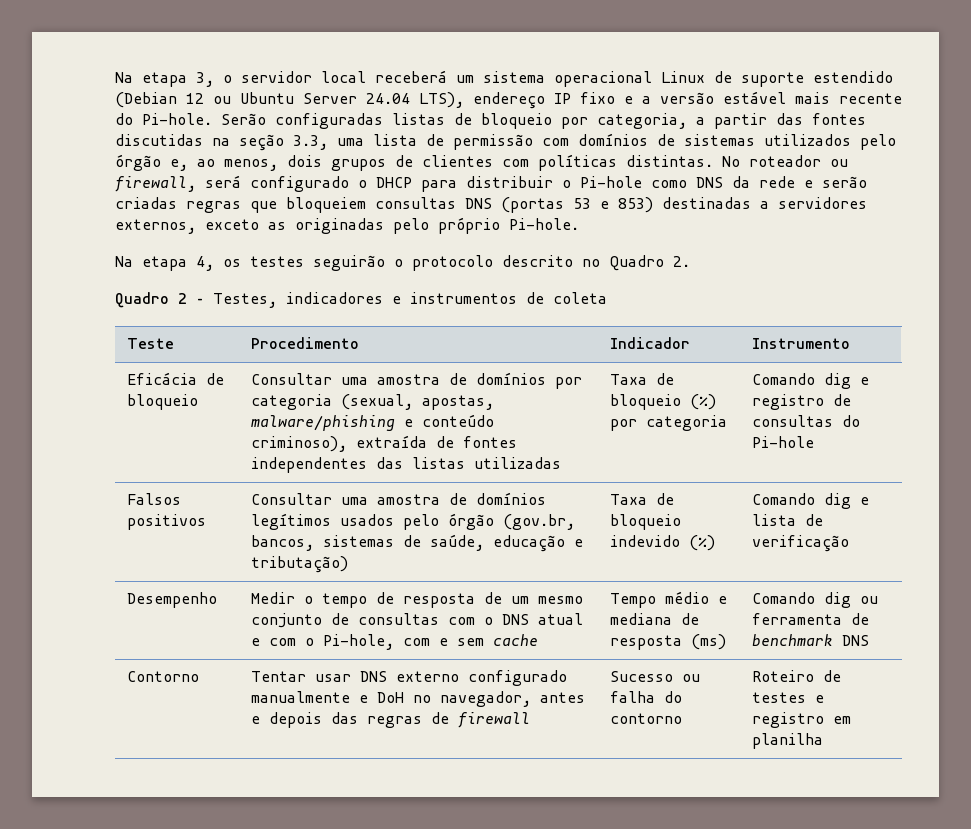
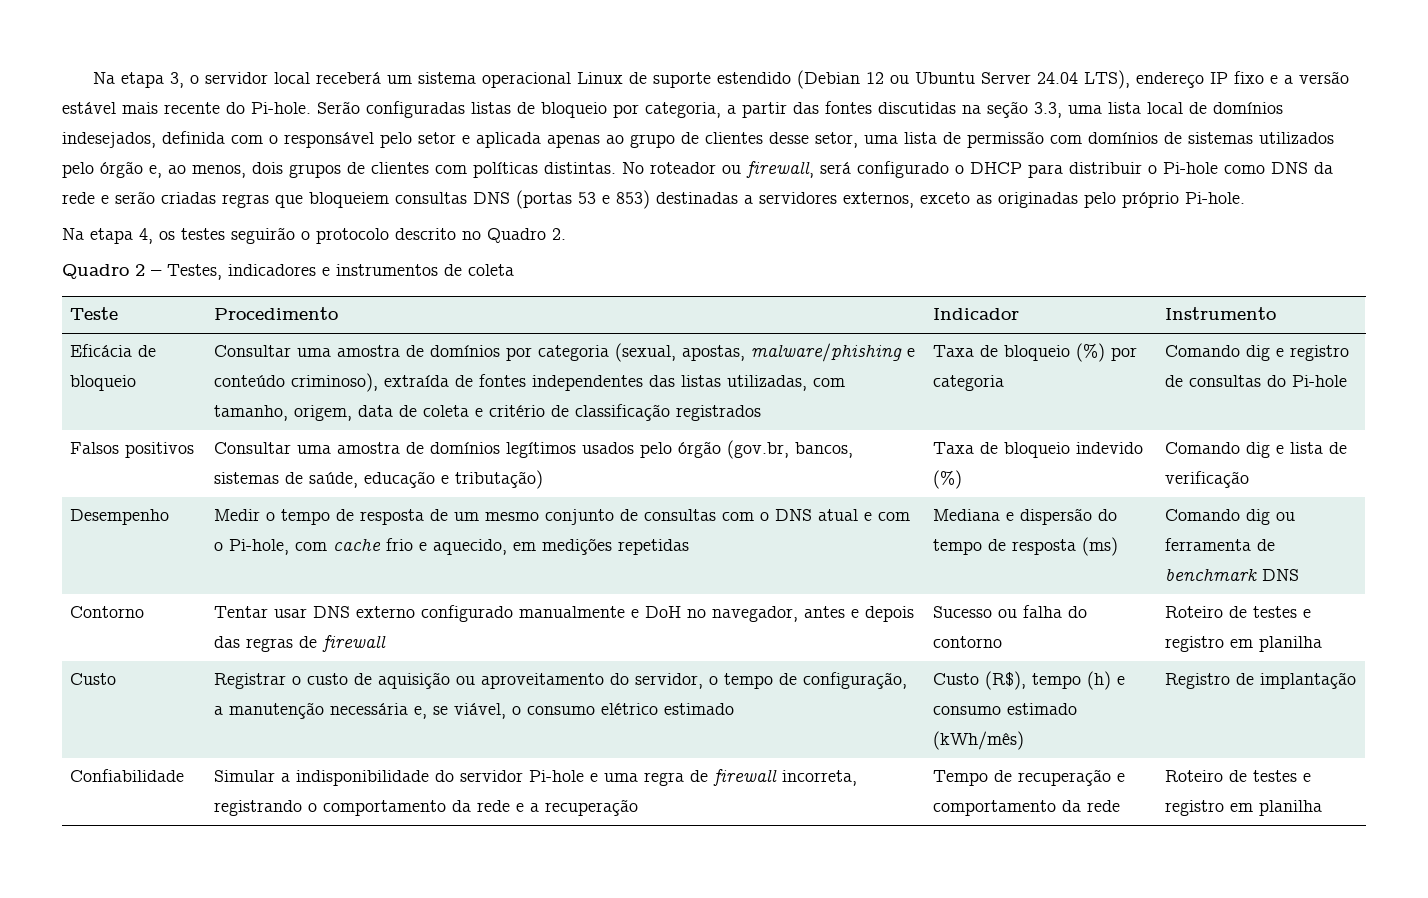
- Serão configuradas listas de bloqueio por categoria, a partir das fontes discutidas na seção 3.3, uma lista de permissão com domínios de sistemas utilizados pelo órgão e, ao menos, dois grupos de clientes com políticas distintas.
+ Serão configuradas listas de bloqueio por categoria, a partir das fontes discutidas na seção 3.3, uma lista local de domínios indesejados, definida com o responsável pelo setor e aplicada apenas ao grupo de clientes desse setor, uma lista de permissão com domínios de sistemas utilizados pelo órgão e, ao menos, dois grupos de clientes com políticas distintas.
- Consultar uma amostra de domínios por categoria (sexual, apostas, malware/phishing e conteúdo criminoso), extraída de fontes independentes das listas utilizadas
+ Consultar uma amostra de domínios por categoria (sexual, apostas, malware/phishing e conteúdo criminoso), extraída de fontes independentes das listas utilizadas, com tamanho, origem, data de coleta e critério de classificação registrados
- Medir o tempo de resposta de um mesmo conjunto de consultas com o DNS atual e com o Pi-hole, com e sem cache | Tempo médio e mediana de resposta (ms)
+ Medir o tempo de resposta de um mesmo conjunto de consultas com o DNS atual e com o Pi-hole, com cache frio e aquecido, em medições repetidas | Mediana e dispersão do tempo de resposta (ms)
+ Custo | Registrar o custo de aquisição ou aproveitamento do servidor, o tempo de configuração, a manutenção necessária e, se viável, o consumo elétrico estimado | Custo (R$), tempo (h) e consumo estimado (kWh/mês) | Registro de implantação
+ Confiabilidade | Simular a indisponibilidade do servidor Pi-hole e uma regra de firewall incorreta, registrando o comportamento da rede e a recuperação | Tempo de recuperação e comportamento da rede | Roteiro de testes e registro em planilha

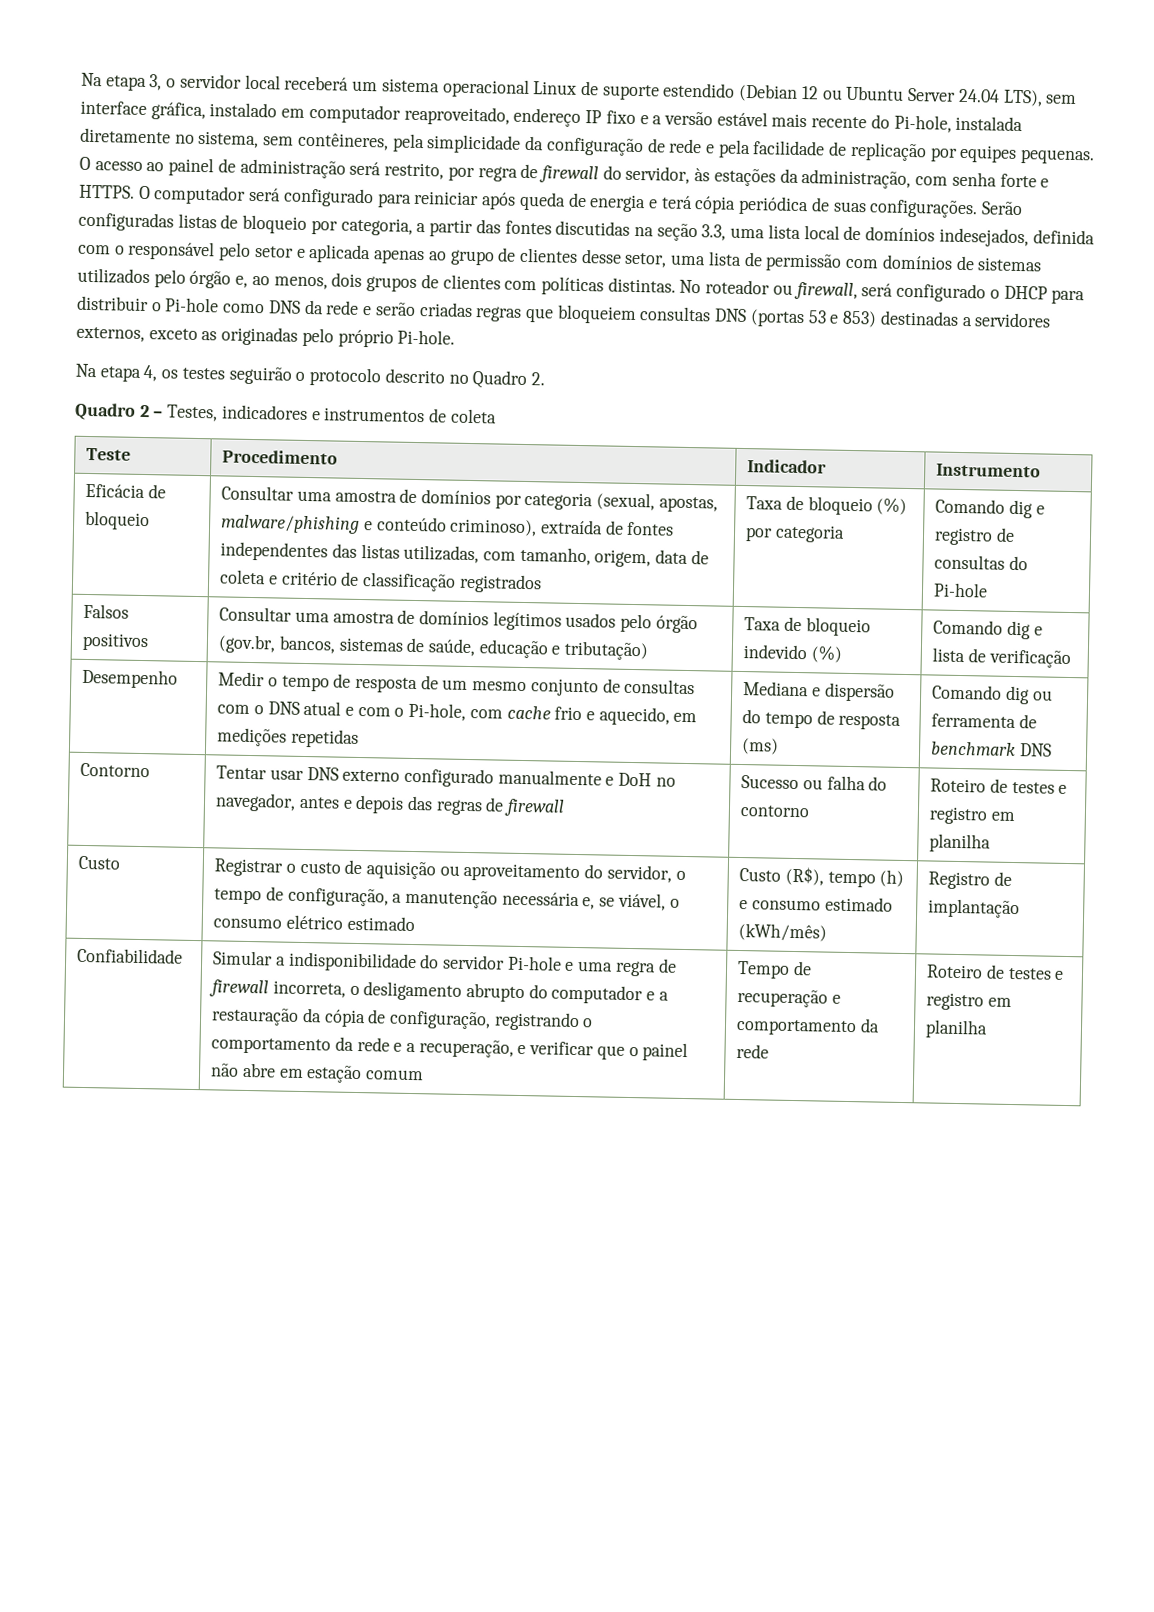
- Na etapa 3, o servidor local receberá um sistema operacional Linux de suporte estendido (Debian 12 ou Ubuntu Server 24.04 LTS), endereço IP fixo e a versão estável mais recente do Pi-hole.
+ Na etapa 3, o servidor local receberá um sistema operacional Linux de suporte estendido (Debian 12 ou Ubuntu Server 24.04 LTS), sem interface gráfica, instalado em computador reaproveitado, endereço IP fixo e a versão estável mais recente do Pi-hole, instalada diretamente no sistema, sem contêineres, pela simplicidade da configuração de rede e pela facilidade de replicação por equipes pequenas. O acesso ao painel de administração será restrito, por regra de firewall do servidor, às estações da administração, com senha forte e HTTPS. O computador será configurado para reiniciar após queda de energia e terá cópia periódica de suas configurações.
- Simular a indisponibilidade do servidor Pi-hole e uma regra de firewall incorreta, registrando o comportamento da rede e a recuperação
+ Simular a indisponibilidade do servidor Pi-hole e uma regra de firewall incorreta, o desligamento abrupto do computador e a restauração da cópia de configuração, registrando o comportamento da rede e a recuperação, e verificar que o painel não abre em estação comum

